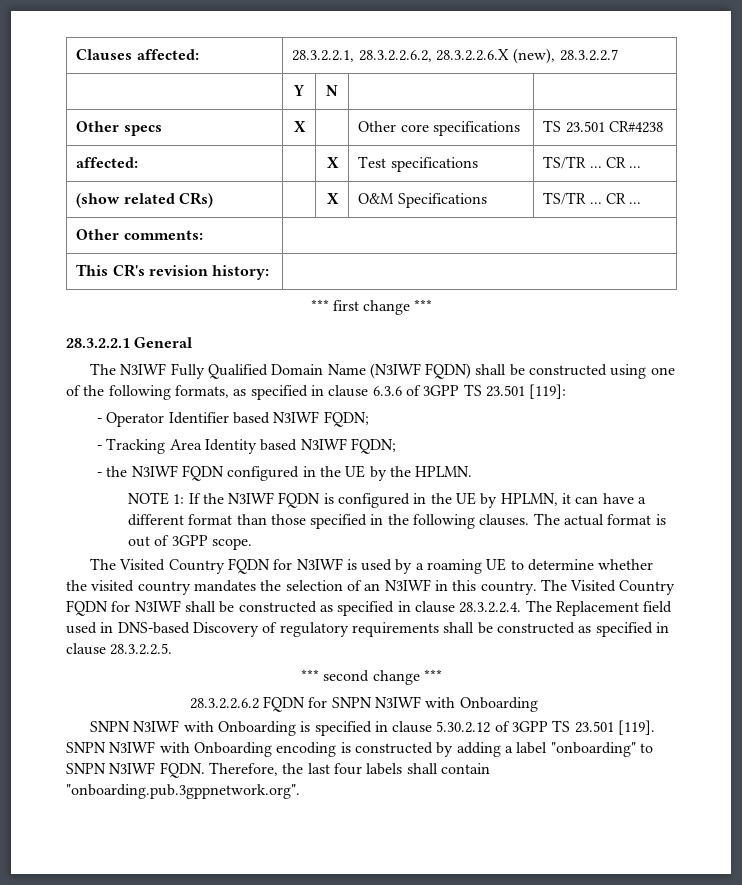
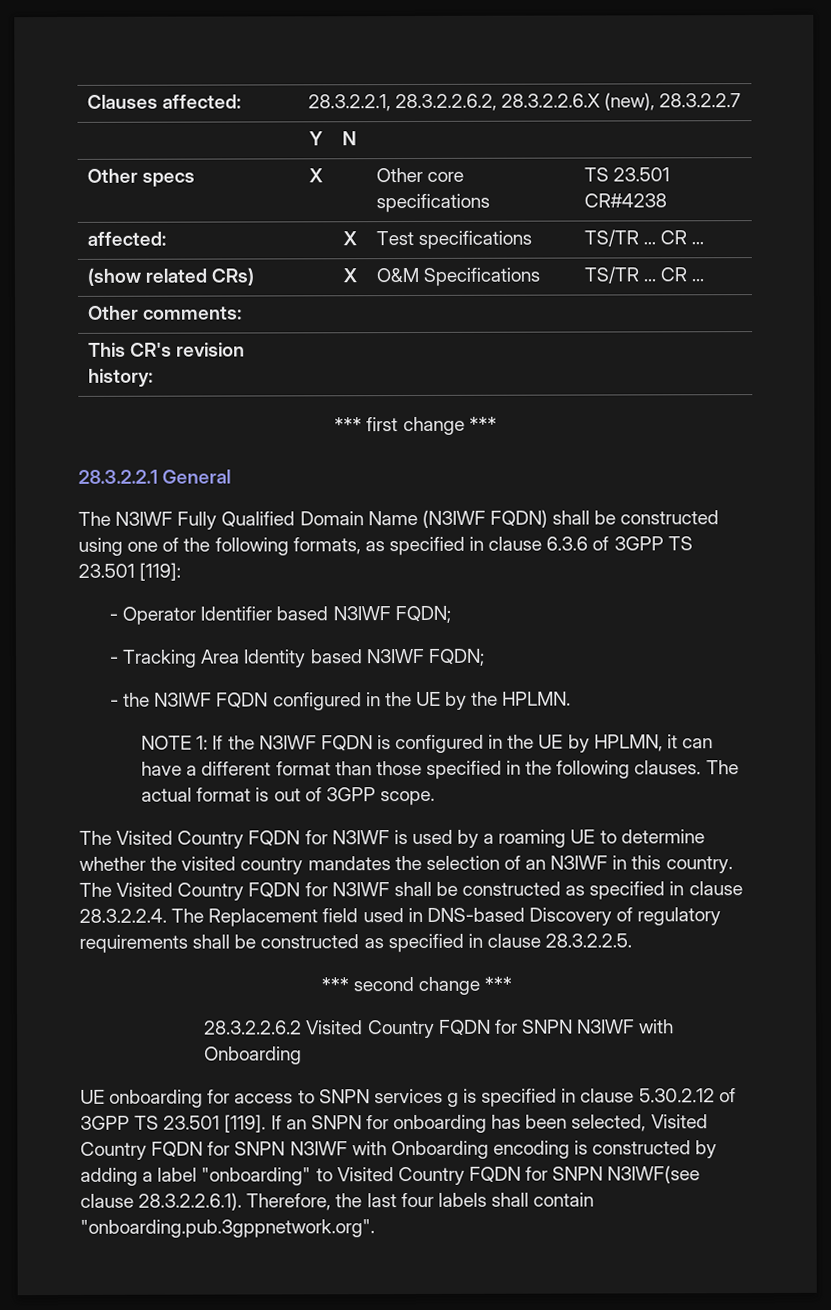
- 28.3.2.2.6.2 FQDN for SNPN N3IWF with Onboarding
+ 28.3.2.2.6.2 Visited Country FQDN for SNPN N3IWF with Onboarding
- SNPN N3IWF with Onboarding is specified in clause 5.30.2.12 of 3GPP TS 23.501 [119].
+ UE onboarding for access to SNPN services g is specified in clause 5.30.2.12 of 3GPP TS 23.501 [119].
- SNPN N3IWF with Onboarding encoding is constructed by adding a label "onboarding" to SNPN N3IWF FQDN. Therefore, the last four labels shall contain "onboarding.pub.3gppnetwork.org".
+ If an SNPN for onboarding has been selected, Visited Country FQDN for SNPN N3IWF with Onboarding encoding is constructed by adding a label "onboarding" to Visited Country FQDN for SNPN N3IWF(see clause 28.3.2.2.6.1). Therefore, the last four labels shall contain "onboarding.pub.3gppnetwork.org".

